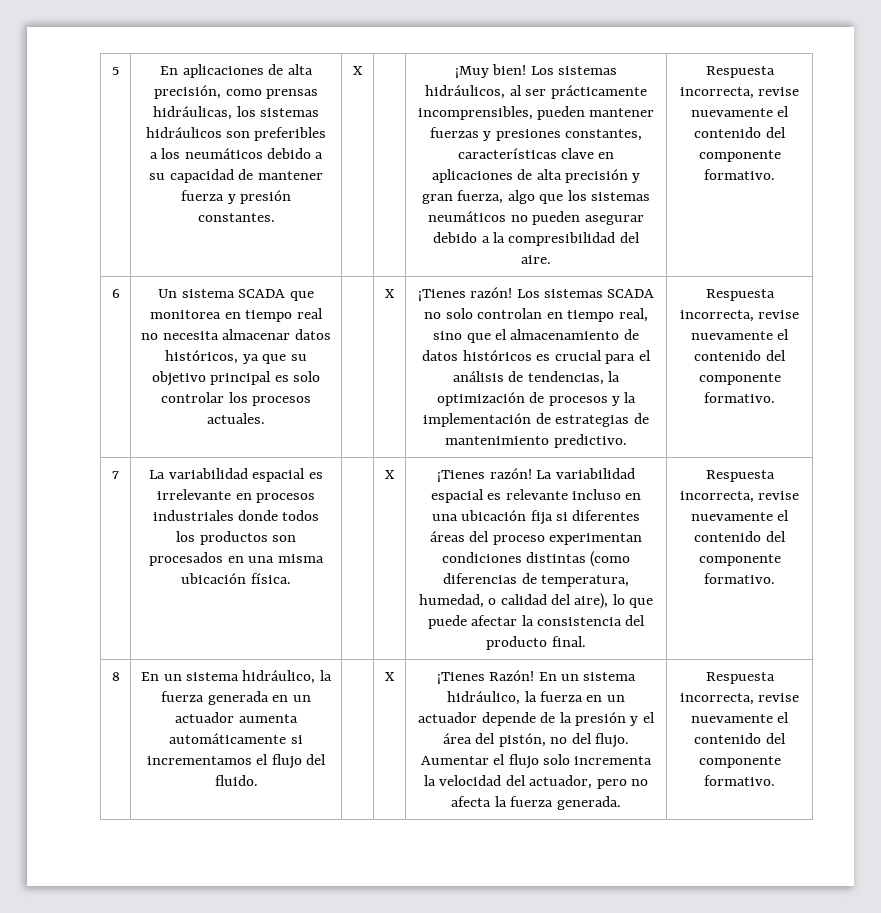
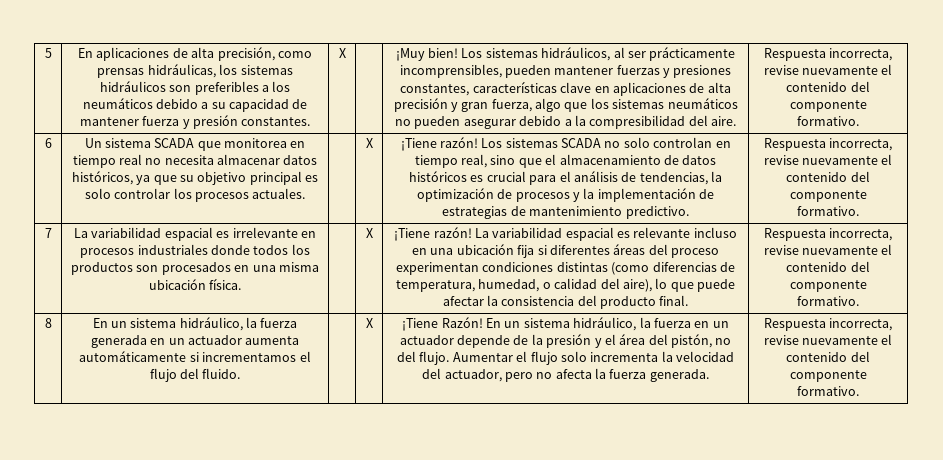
- Un sistema SCADA que monitorea en tiempo real no necesita almacenar datos históricos, ya que su objetivo principal es solo controlar los procesos actuales. | | X | ¡Tienes razón!
+ Un sistema SCADA que monitorea en tiempo real no necesita almacenar datos históricos, ya que su objetivo principal es solo controlar los procesos actuales. | | X | ¡Tiene razón!
- La variabilidad espacial es irrelevante en procesos industriales donde todos los productos son procesados en una misma ubicación física. | | X | ¡Tienes razón!
+ La variabilidad espacial es irrelevante en procesos industriales donde todos los productos son procesados en una misma ubicación física. | | X | ¡Tiene razón!
- ¡Tienes Razón!
+ ¡Tiene Razón!

